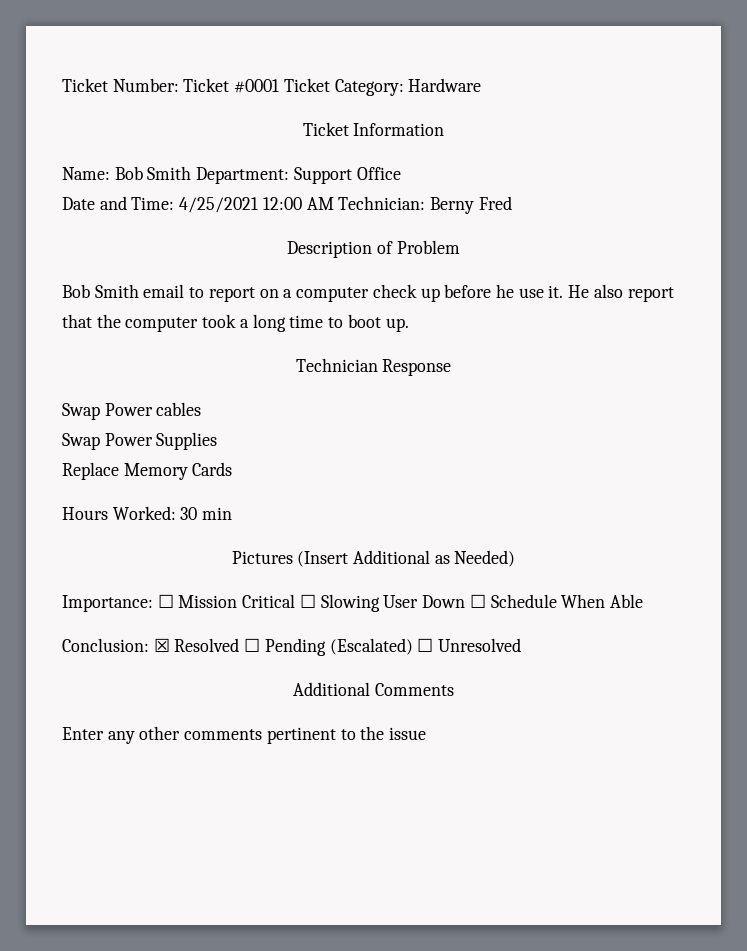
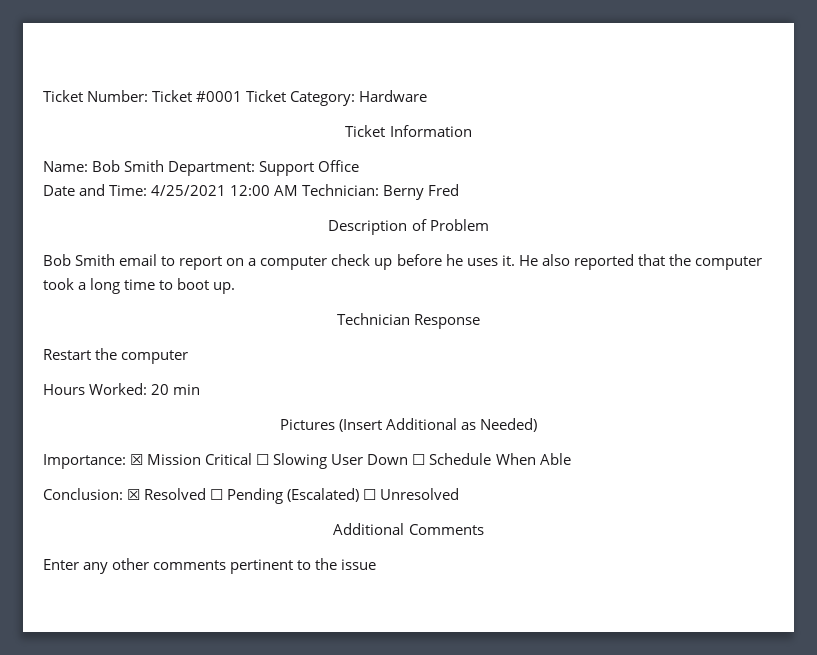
- Bob Smith email to report on a computer check up before he use it.
+ Bob Smith email to report on a computer check up before he uses it.
- He also report that the computer took a long time to boot up.
+ He also reported that the computer took a long time to boot up.
- Swap Power cables
- Swap Power Supplies
- Replace Memory Cards
+ Restart the computer
- Hours Worked: 30 min
+ Hours Worked: 20 min
- Importance: ☐ Mission Critical ☐ Slowing User Down ☐ Schedule When Able
+ Importance: ☒ Mission Critical ☐ Slowing User Down ☐ Schedule When Able

